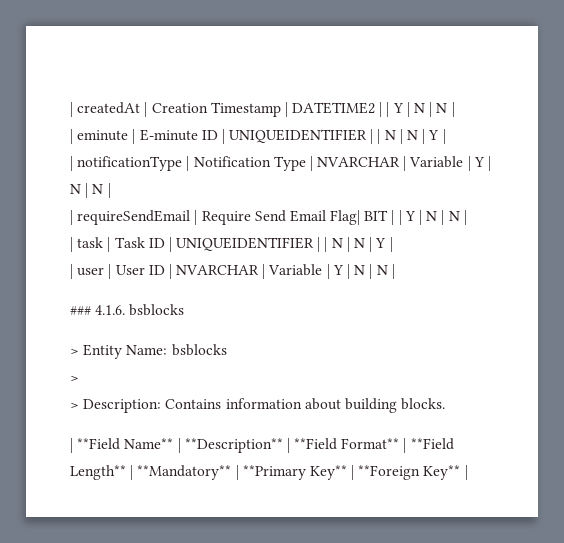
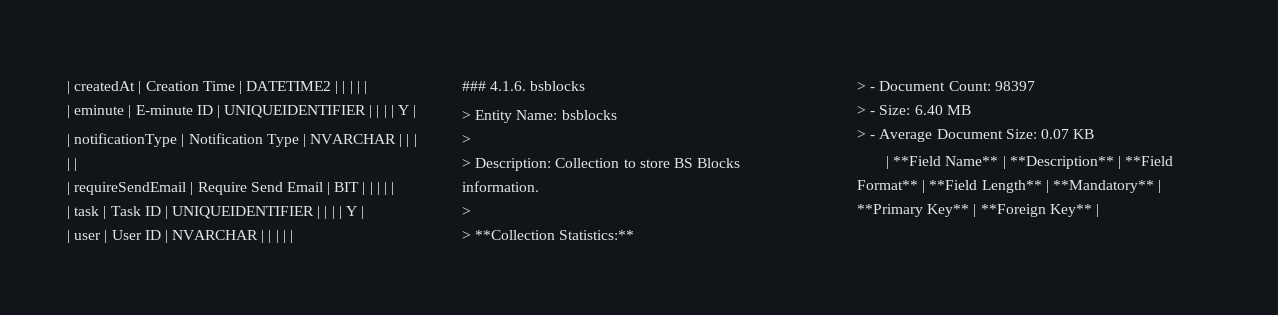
- | createdAt | Creation Timestamp | DATETIME2 | | Y | N | N |
+ | createdAt | Creation Time | DATETIME2 | | | | |
- | eminute | E-minute ID | UNIQUEIDENTIFIER | | N | N | Y |
+ | eminute | E-minute ID | UNIQUEIDENTIFIER | | | | Y |
- | notificationType | Notification Type | NVARCHAR | Variable | Y | N | N |
+ | notificationType | Notification Type | NVARCHAR | | | | |
- | requireSendEmail | Require Send Email Flag| BIT | | Y | N | N |
+ | requireSendEmail | Require Send Email | BIT | | | | |
- | task | Task ID | UNIQUEIDENTIFIER | | N | N | Y |
+ | task | Task ID | UNIQUEIDENTIFIER | | | | Y |
- | user | User ID | NVARCHAR | Variable | Y | N | N |
+ | user | User ID | NVARCHAR | | | | |
- > Description: Contains information about building blocks.
+ > Description: Collection to store BS Blocks information.
+ >
+ > **Collection Statistics:**
+ > - Document Count: 98397
+ > - Size: 6.40 MB
+ > - Average Document Size: 0.07 KB

